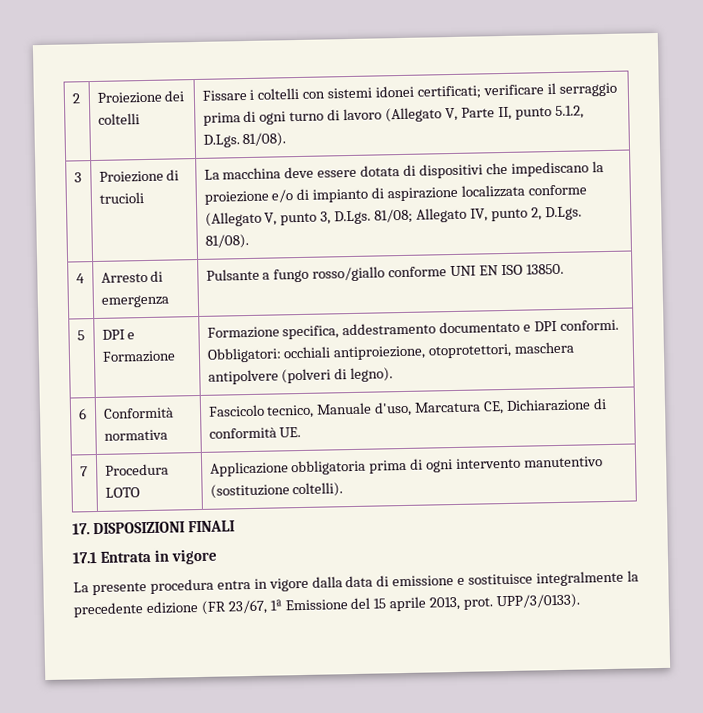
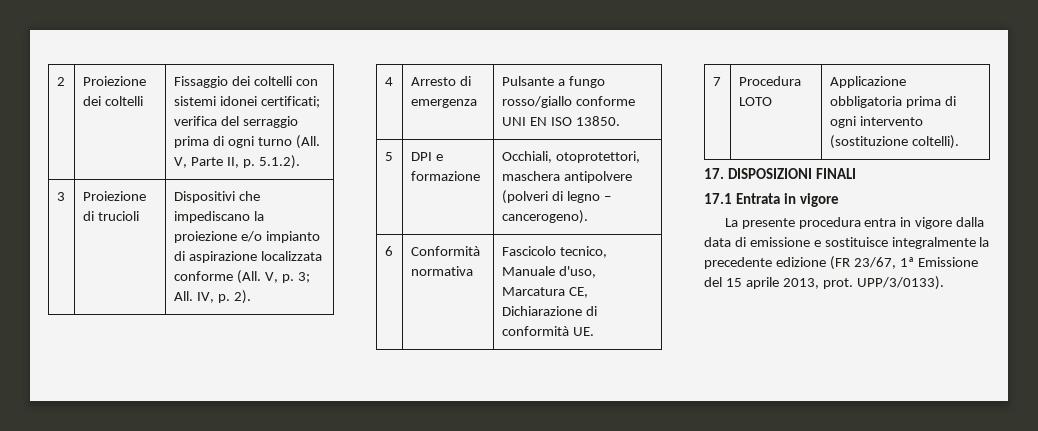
- 2 | Proiezione dei coltelli | Fissare i coltelli con sistemi idonei certificati; verificare il serraggio prima di ogni turno di lavoro (Allegato V, Parte II, punto 5.1.2, D.Lgs. 81/08).
- 3 | Proiezione di trucioli | La macchina deve essere dotata di dispositivi che impediscano la proiezione e/o di impianto di aspirazione localizzata conforme (Allegato V, punto 3, D.Lgs. 81/08; Allegato IV, punto 2, D.Lgs. 81/08).
+ 2 | Proiezione dei coltelli | Fissaggio dei coltelli con sistemi idonei certificati; verifica del serraggio prima di ogni turno (All. V, Parte II, p. 5.1.2).
+ 3 | Proiezione di trucioli | Dispositivi che impediscano la proiezione e/o impianto di aspirazione localizzata conforme (All. V, p. 3; All. IV, p. 2).
- 5 | DPI e Formazione | Formazione specifica, addestramento documentato e DPI conformi. Obbligatori: occhiali antiproiezione, otoprotettori, maschera antipolvere (polveri di legno).
+ 5 | DPI e formazione | Occhiali, otoprotettori, maschera antipolvere (polveri di legno – cancerogeno).
- 7 | Procedura LOTO | Applicazione obbligatoria prima di ogni intervento manutentivo (sostituzione coltelli).
+ 7 | Procedura LOTO | Applicazione obbligatoria prima di ogni intervento (sostituzione coltelli).

